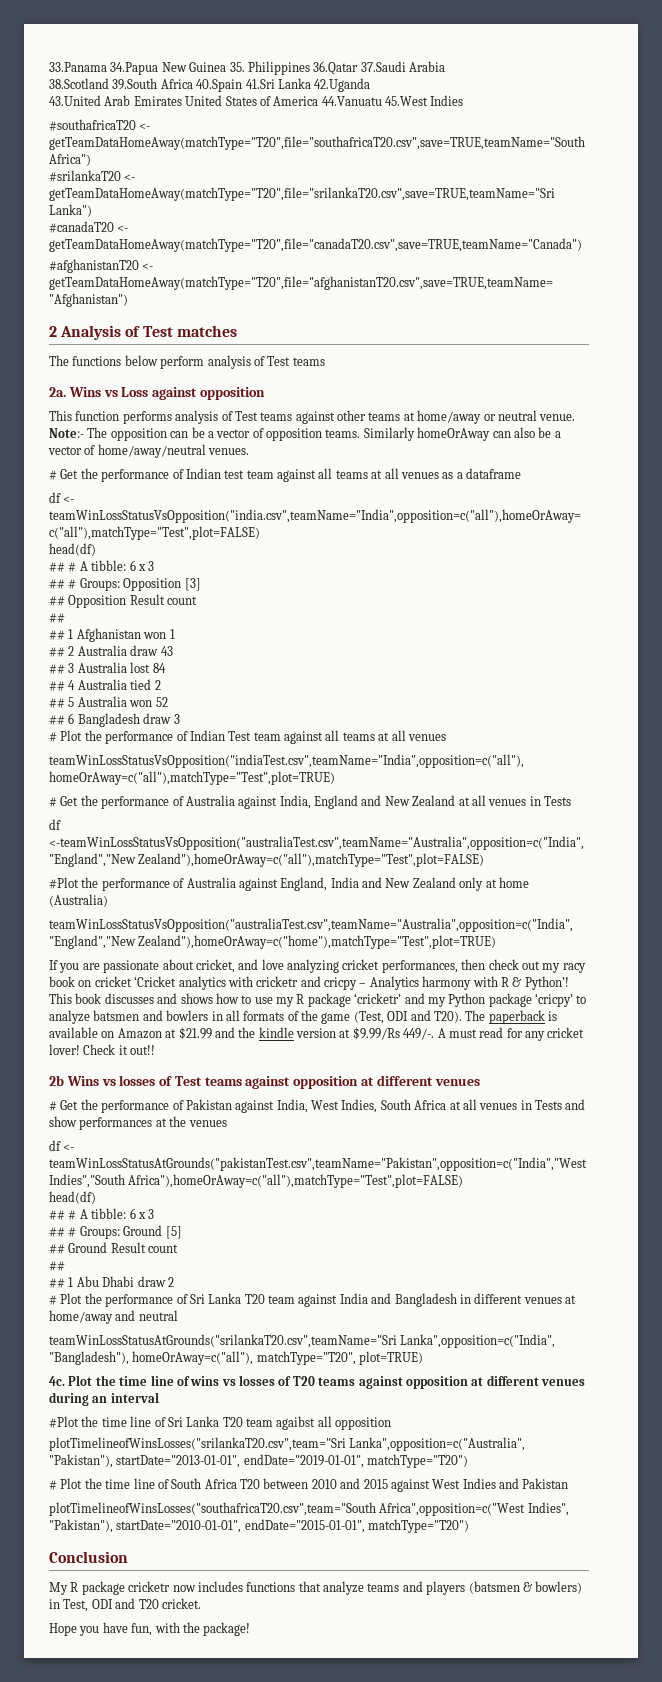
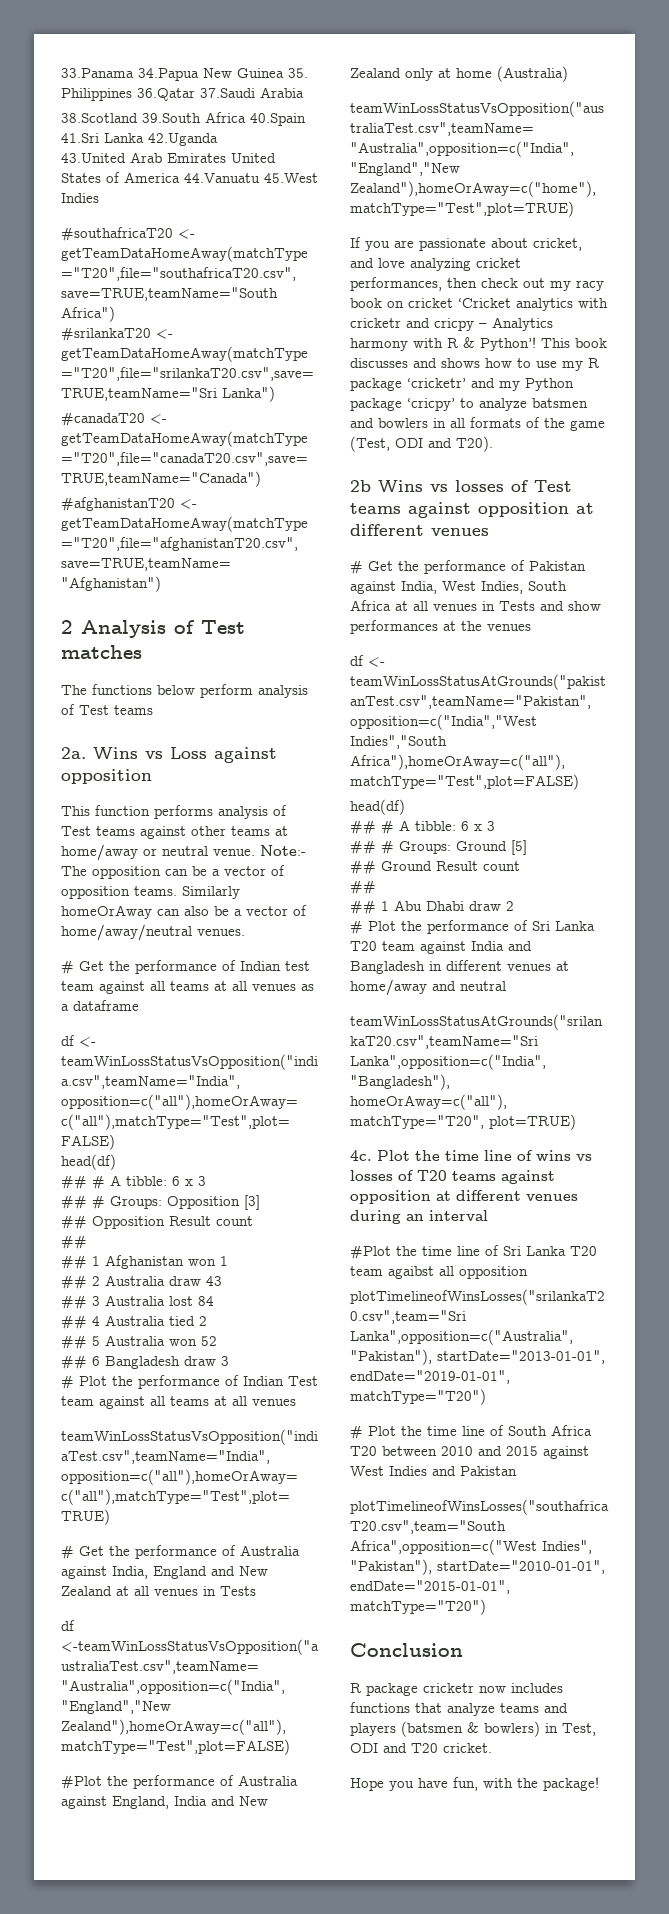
- The paperback is available on Amazon at $21.99 and the kindle version at $9.99/Rs 449/-. A must read for any cricket lover! Check it out!!
- My R package cricketr now includes functions that analyze teams and players (batsmen & bowlers) in Test, ODI and T20 cricket.
+ R package cricketr now includes functions that analyze teams and players (batsmen & bowlers) in Test, ODI and T20 cricket.

